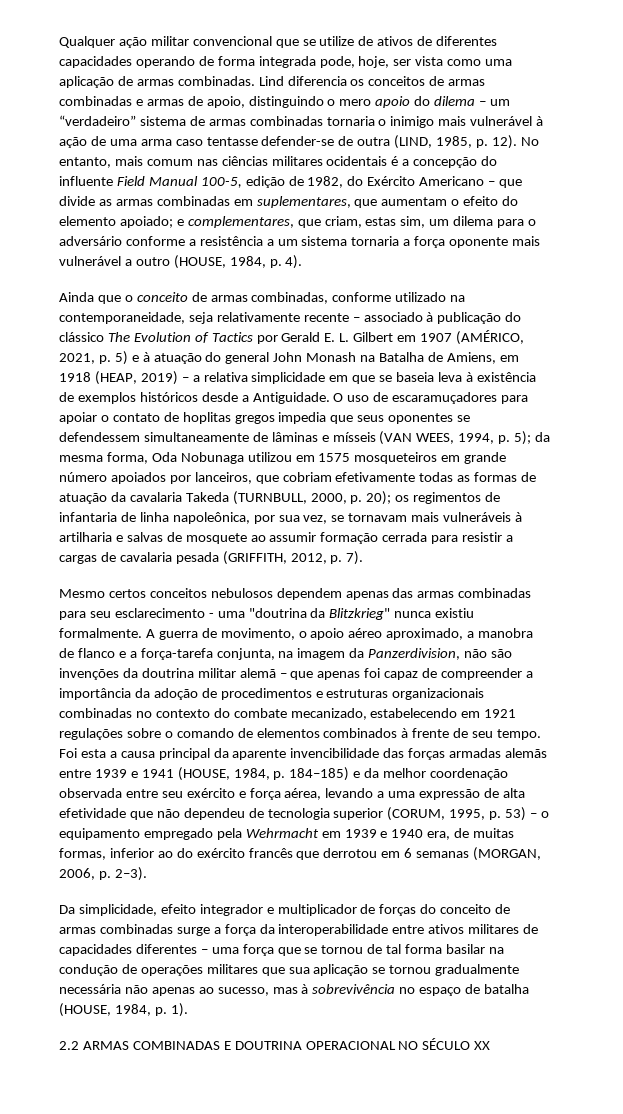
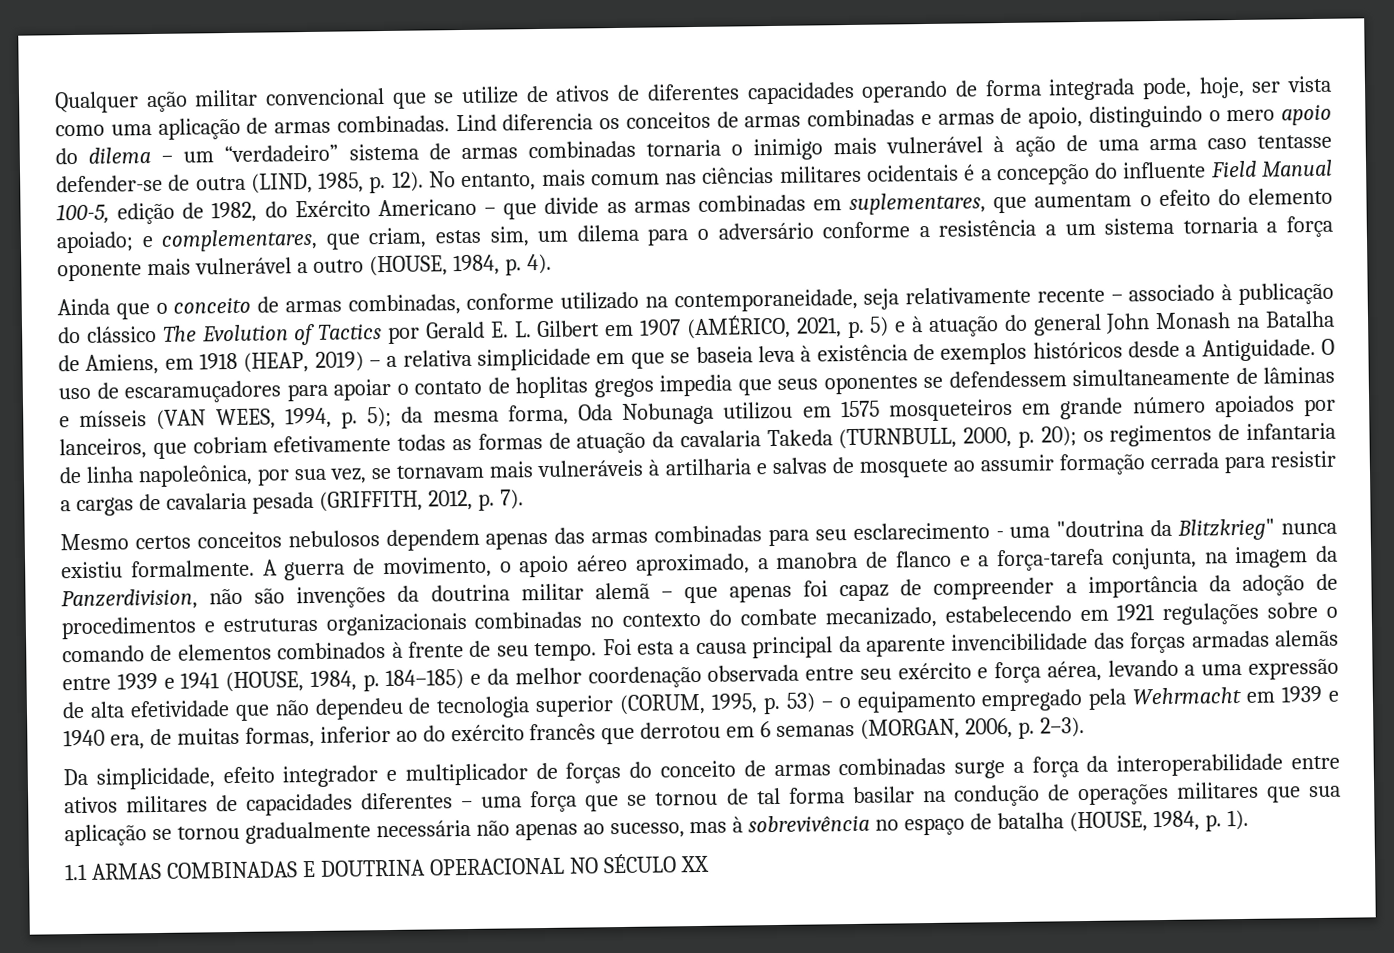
- 2.2 ARMAS COMBINADAS E DOUTRINA OPERACIONAL NO SÉCULO XX
+ 1.1 ARMAS COMBINADAS E DOUTRINA OPERACIONAL NO SÉCULO XX

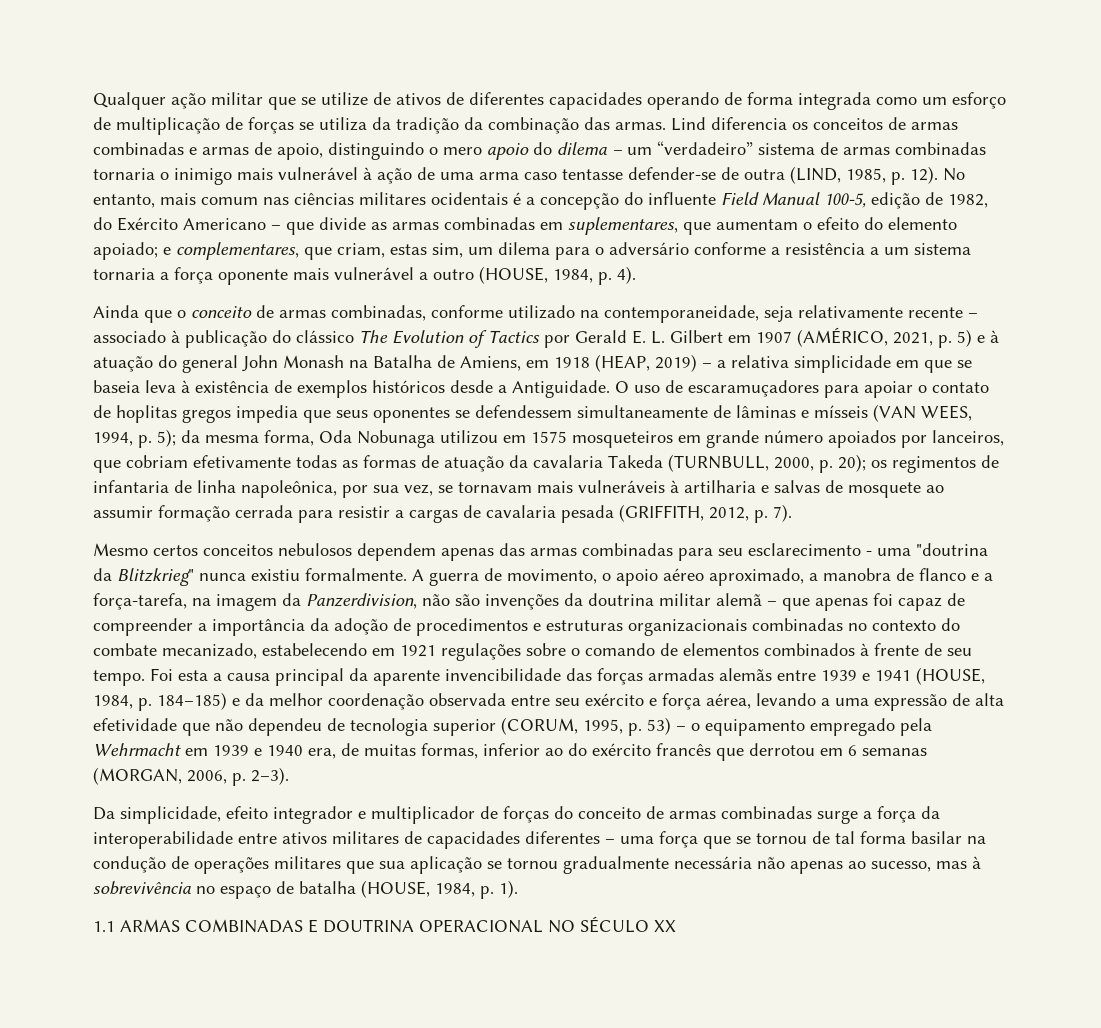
- Qualquer ação militar convencional que se utilize de ativos de diferentes capacidades operando de forma integrada pode, hoje, ser vista como uma aplicação de armas combinadas.
+ Qualquer ação militar que se utilize de ativos de diferentes capacidades operando de forma integrada como um esforço de multiplicação de forças se utiliza da tradição da combinação das armas.
- A guerra de movimento, o apoio aéreo aproximado, a manobra de flanco e a força-tarefa conjunta, na imagem da Panzerdivision, não são invenções da doutrina militar alemã – que apenas foi capaz de compreender a importância da adoção de procedimentos e estruturas organizacionais combinadas no contexto do combate mecanizado, estabelecendo em 1921 regulações sobre o comando de elementos combinados à frente de seu tempo.
+ A guerra de movimento, o apoio aéreo aproximado, a manobra de flanco e a força-tarefa, na imagem da Panzerdivision, não são invenções da doutrina militar alemã – que apenas foi capaz de compreender a importância da adoção de procedimentos e estruturas organizacionais combinadas no contexto do combate mecanizado, estabelecendo em 1921 regulações sobre o comando de elementos combinados à frente de seu tempo.

